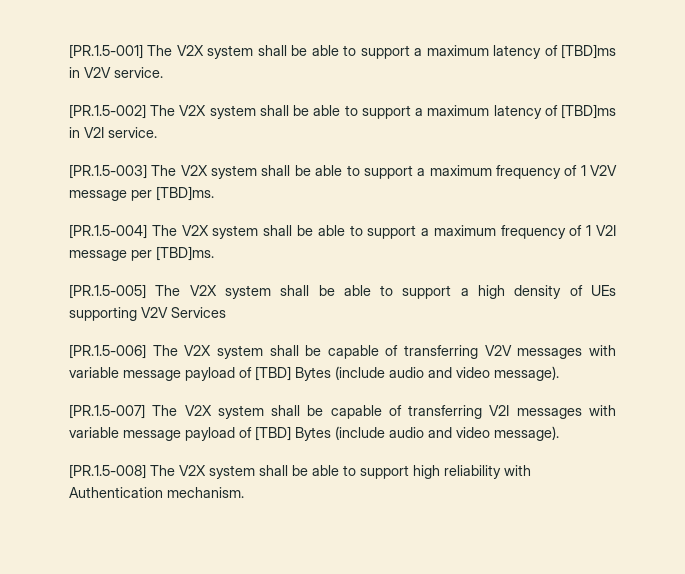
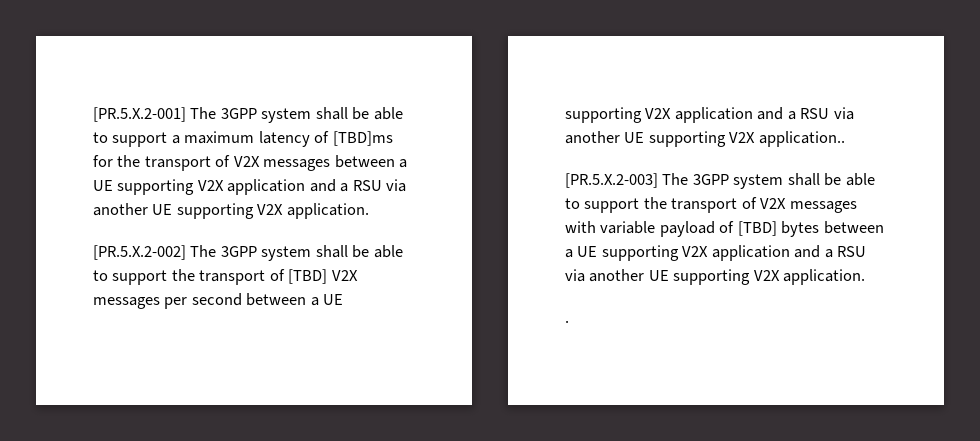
- [PR.1.5-001] The V2X system shall be able to support a maximum latency of [TBD]ms in V2V service.
- [PR.1.5-002] The V2X system shall be able to support a maximum latency of [TBD]ms in V2I service.
- [PR.1.5-003] The V2X system shall be able to support a maximum frequency of 1 V2V message per [TBD]ms.
- [PR.1.5-004] The V2X system shall be able to support a maximum frequency of 1 V2I message per [TBD]ms.
- [PR.1.5-005] The V2X system shall be able to support a high density of UEs supporting V2V Services
- [PR.1.5-006] The V2X system shall be capable of transferring V2V messages with variable message payload of [TBD] Bytes (include audio and video message).
- [PR.1.5-007] The V2X system shall be capable of transferring V2I messages with variable message payload of [TBD] Bytes (include audio and video message).
- [PR.1.5-008] The V2X system shall be able to support high reliability with Authentication mechanism.
+ [PR.5.X.2-001] The 3GPP system shall be able to support a maximum latency of [TBD]ms for the transport of V2X messages between a UE supporting V2X application and a RSU via another UE supporting V2X application.
+ [PR.5.X.2-002] The 3GPP system shall be able to support the transport of [TBD] V2X messages per second between a UE supporting V2X application and a RSU via another UE supporting V2X application..
+ [PR.5.X.2-003] The 3GPP system shall be able to support the transport of V2X messages with variable payload of [TBD] bytes between a UE supporting V2X application and a RSU via another UE supporting V2X application.
+ .

